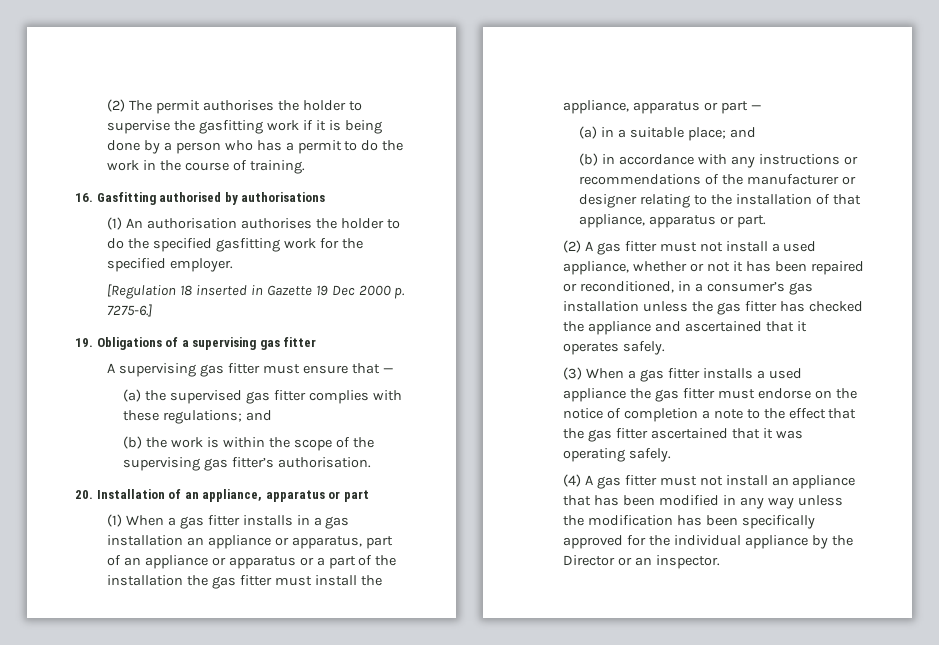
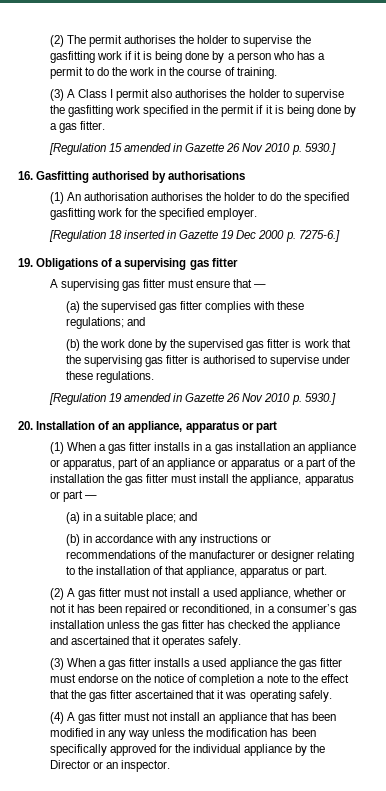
+ (3) A Class I permit also authorises the holder to supervise the gasfitting work specified in the permit if it is being done by a gas fitter.
+ [Regulation 15 amended in Gazette 26 Nov 2010 p. 5930.]
- (b) the work is within the scope of the supervising gas fitter’s authorisation.
+ (b) the work done by the supervised gas fitter is work that the supervising gas fitter is authorised to supervise under these regulations.
+ [Regulation 19 amended in Gazette 26 Nov 2010 p. 5930.]

